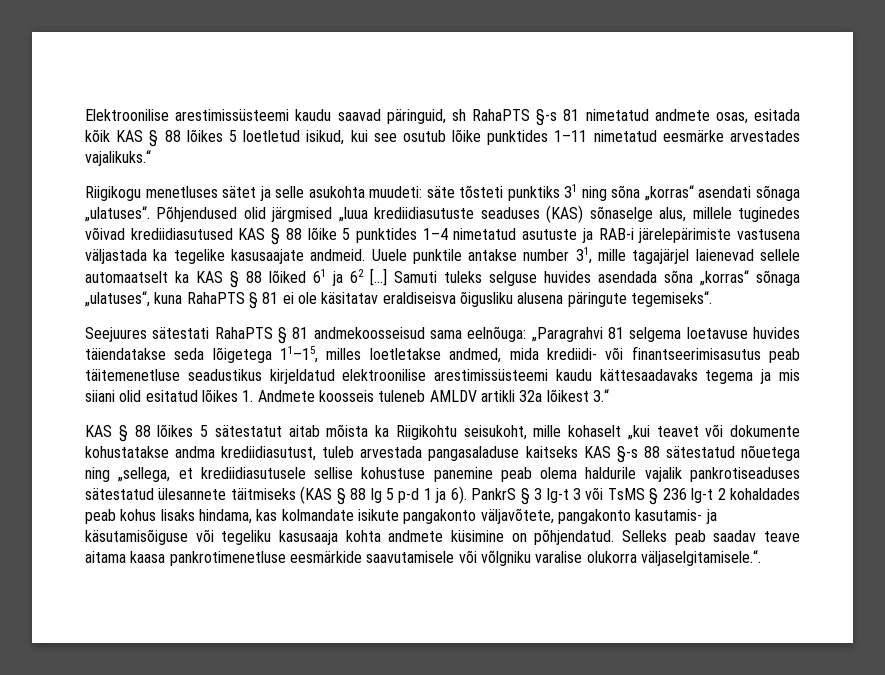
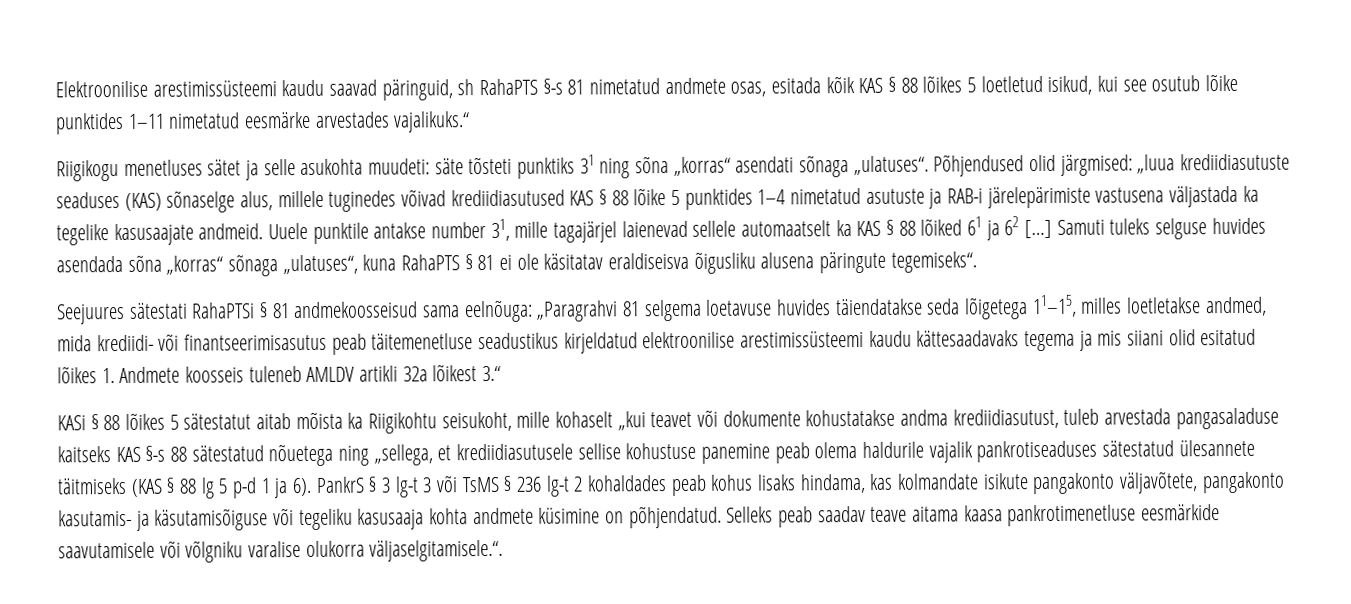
- Põhjendused olid järgmised „luua krediidiasutuste seaduses (KAS) sõnaselge alus, millele tuginedes võivad krediidiasutused KAS § 88 lõike 5 punktides 1–4 nimetatud asutuste ja RAB-i järelepärimiste vastusena väljastada ka tegelike kasusaajate andmeid.
+ Põhjendused olid järgmised: „luua krediidiasutuste seaduses (KAS) sõnaselge alus, millele tuginedes võivad krediidiasutused KAS § 88 lõike 5 punktides 1–4 nimetatud asutuste ja RAB-i järelepärimiste vastusena väljastada ka tegelike kasusaajate andmeid.
- Seejuures sätestati RahaPTS § 81 andmekoosseisud sama eelnõuga: „Paragrahvi 81 selgema loetavuse huvides täiendatakse seda lõigetega 11–15, milles loetletakse andmed, mida krediidi- või finantseerimisasutus peab täitemenetluse seadustikus kirjeldatud elektroonilise arestimissüsteemi kaudu kättesaadavaks tegema ja mis siiani olid esitatud lõikes 1. Andmete koosseis tuleneb AMLDV artikli 32a lõikest 3.“
+ Seejuures sätestati RahaPTSi § 81 andmekoosseisud sama eelnõuga: „Paragrahvi 81 selgema loetavuse huvides täiendatakse seda lõigetega 11–15, milles loetletakse andmed, mida krediidi- või finantseerimisasutus peab täitemenetluse seadustikus kirjeldatud elektroonilise arestimissüsteemi kaudu kättesaadavaks tegema ja mis siiani olid esitatud lõikes 1. Andmete koosseis tuleneb AMLDV artikli 32a lõikest 3.“
- KAS § 88 lõikes 5 sätestatut aitab mõista ka Riigikohtu seisukoht, mille kohaselt „kui teavet või dokumente kohustatakse andma krediidiasutust, tuleb arvestada pangasaladuse kaitseks KAS §-s 88 sätestatud nõuetega ning „sellega, et krediidiasutusele sellise kohustuse panemine peab olema haldurile vajalik pankrotiseaduses sätestatud ülesannete täitmiseks (KAS § 88 lg 5 p-d 1 ja 6).
+ KASi § 88 lõikes 5 sätestatut aitab mõista ka Riigikohtu seisukoht, mille kohaselt „kui teavet või dokumente kohustatakse andma krediidiasutust, tuleb arvestada pangasaladuse kaitseks KAS §-s 88 sätestatud nõuetega ning „sellega, et krediidiasutusele sellise kohustuse panemine peab olema haldurile vajalik pankrotiseaduses sätestatud ülesannete täitmiseks (KAS § 88 lg 5 p-d 1 ja 6).

